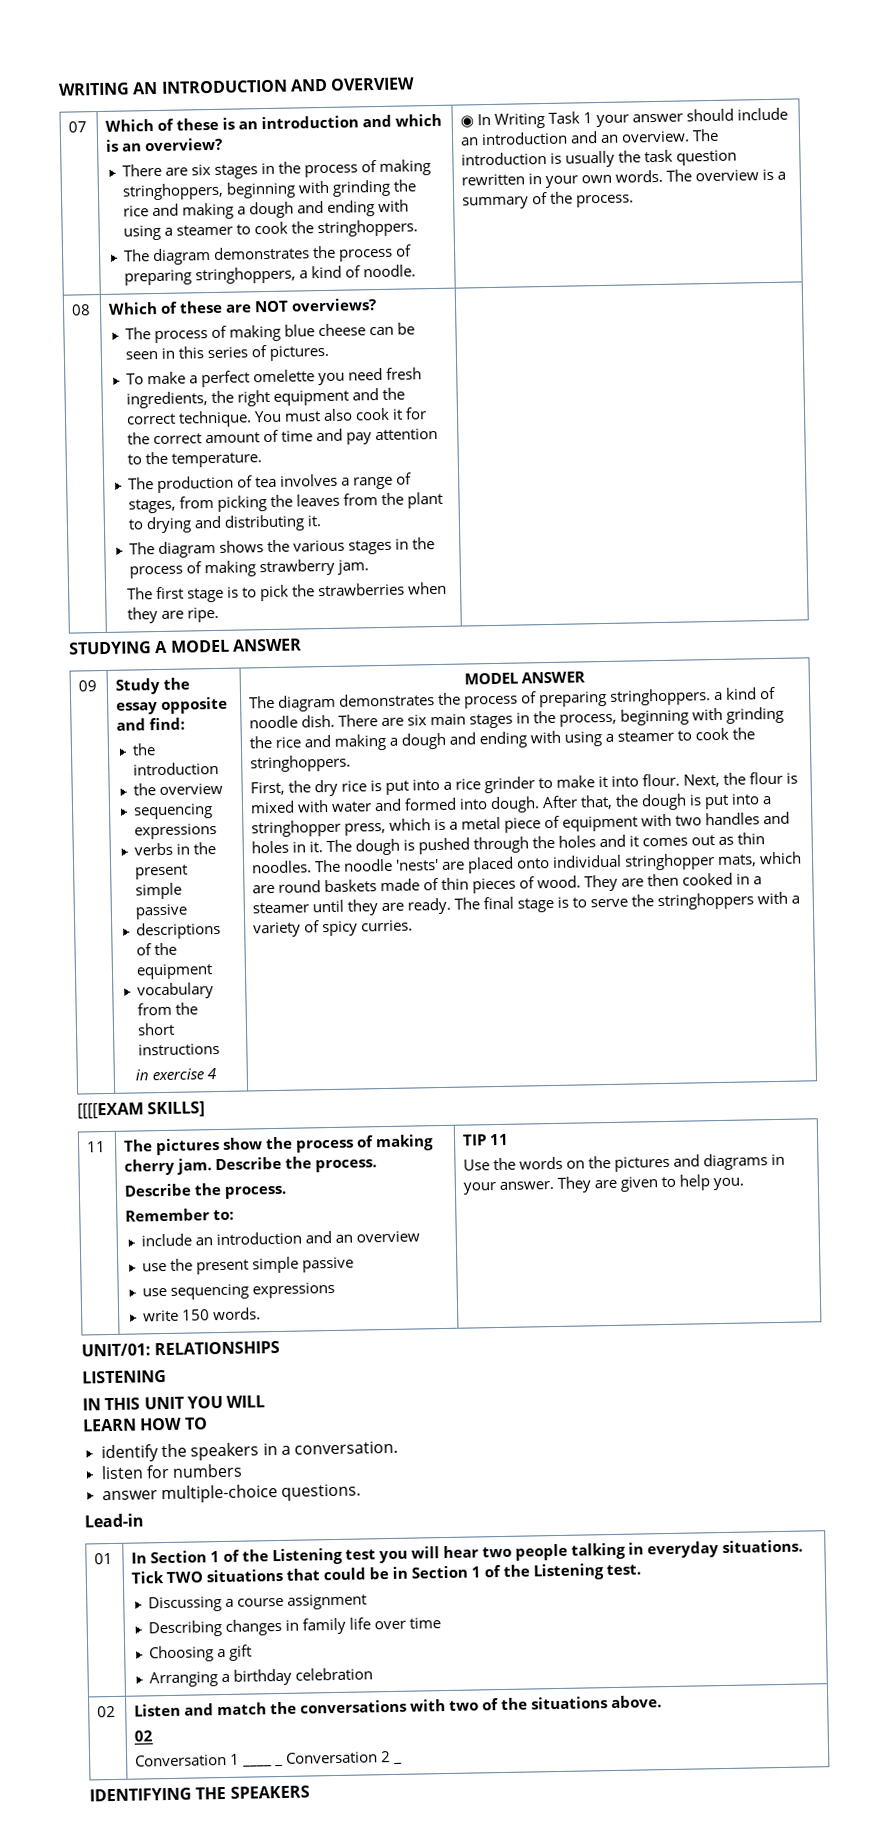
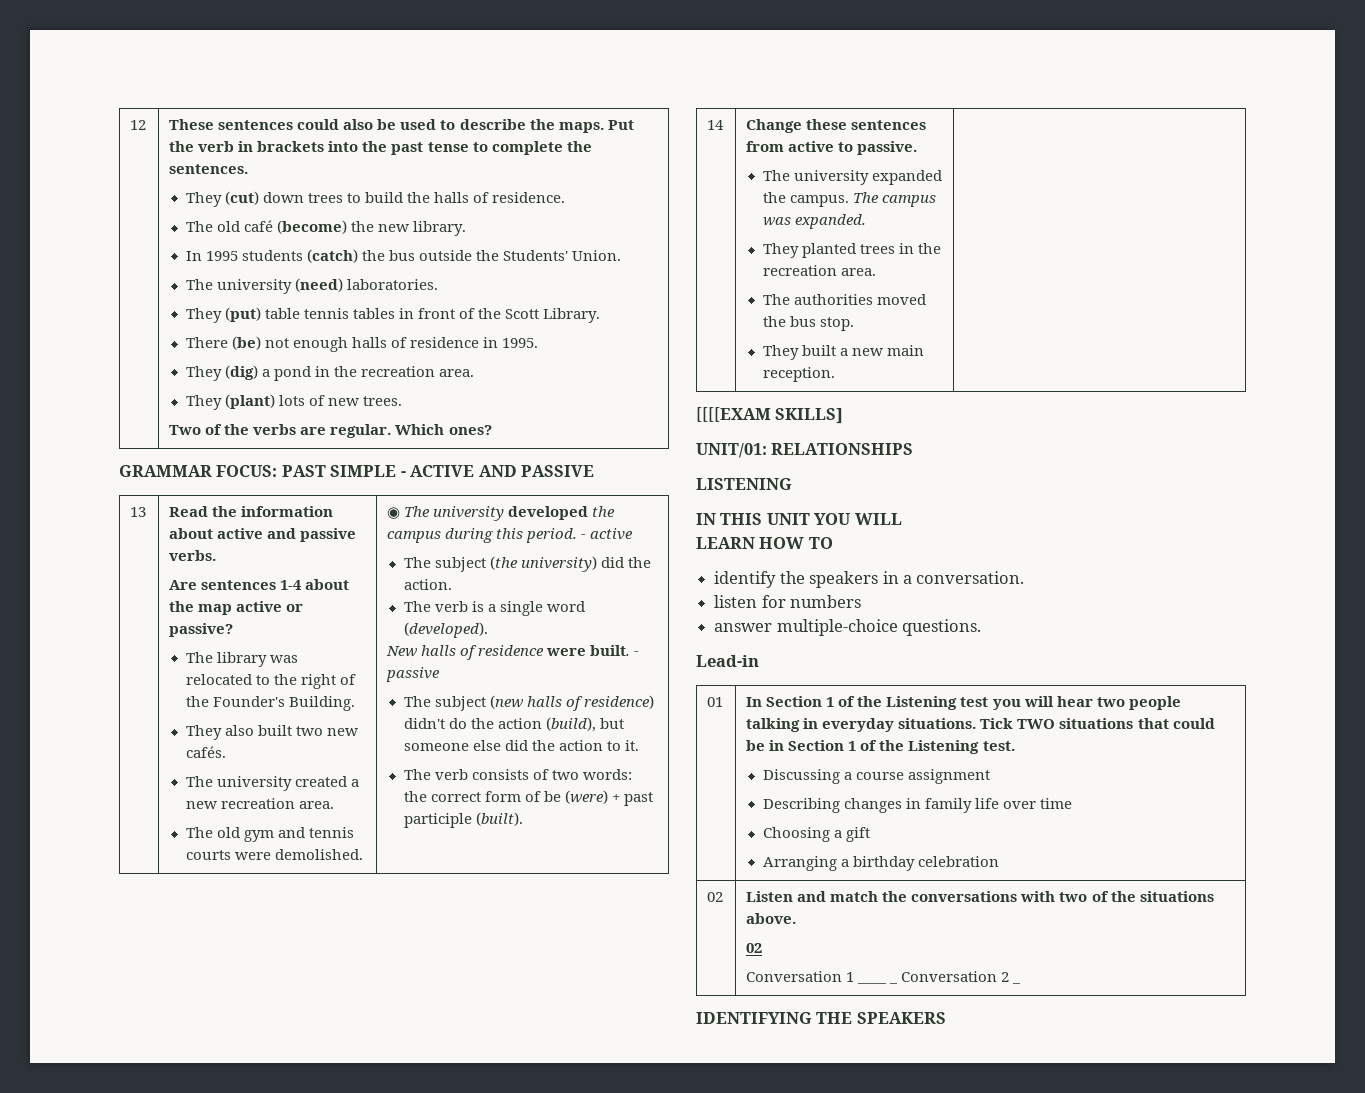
- WRITING AN INTRODUCTION AND OVERVIEW
- 07 | Which of these is an introduction and which is an overview?
- There are six stages in the process of making stringhoppers, beginning with grinding the rice and making a dough and ending with using a steamer to cook the stringhoppers.
- The diagram demonstrates the process of preparing stringhoppers, a kind of noodle. | ◉ In Writing Task 1 your answer should include an introduction and an overview. The introduction is usually the task question rewritten in your own words. The overview is a summary of the process.
- 08 | Which of these are NOT overviews?
- The process of making blue cheese can be seen in this series of pictures.
- To make a perfect omelette you need fresh ingredients, the right equipment and the correct technique. You must also cook it for the correct amount of time and pay attention to the temperature.
- The production of tea involves a range of stages, from picking the leaves from the plant to drying and distributing it.
- The diagram shows the various stages in the process of making strawberry jam.
- The first stage is to pick the strawberries when they are ripe. |
- STUDYING A MODEL ANSWER
- 09 | Study the essay opposite and find:
- the introduction
- the overview
- sequencing expressions
- verbs in the present simple passive
- descriptions of the equipment
- vocabulary from the short instructions
- in exercise 4 | MODEL ANSWER
- The diagram demonstrates the process of preparing stringhoppers. a kind of noodle dish. There are six main stages in the process, beginning with grinding the rice and making a dough and ending with using a steamer to cook the stringhoppers.
- First, the dry rice is put into a rice grinder to make it into flour. Next, the flour is mixed with water and formed into dough. After that, the dough is put into a stringhopper press, which is a metal piece of equipment with two handles and holes in it. The dough is pushed through the holes and it comes out as thin noodles. The noodle 'nests' are placed onto individual stringhopper mats, which are round baskets made of thin pieces of wood. They are then cooked in a steamer until they are ready. The final stage is to serve the stringhoppers with a variety of spicy curries.
+ 12 | These sentences could also be used to describe the maps. Put the verb in brackets into the past tense to complete the sentences.
+ They (cut) down trees to build the halls of residence.
+ The old café (become) the new library.
+ In 1995 students (catch) the bus outside the Students' Union.
+ The university (need) laboratories.
+ They (put) table tennis tables in front of the Scott Library.
+ There (be) not enough halls of residence in 1995.
+ They (dig) a pond in the recreation area.
+ They (plant) lots of new trees.
+ Two of the verbs are regular. Which ones?
+ GRAMMAR FOCUS: PAST SIMPLE - ACTIVE AND PASSIVE
+ 13 | Read the information about active and passive verbs.
+ Are sentences 1-4 about the map active or passive?
+ The library was relocated to the right of the Founder's Building.
+ They also built two new cafés.
+ The university created a new recreation area.
+ The old gym and tennis courts were demolished. | ◉ The university developed the campus during this period. - active
+ The subject (the university) did the action.
+ The verb is a single word (developed).
+ New halls of residence were built. - passive
+ The subject (new halls of residence) didn't do the action (build), but someone else did the action to it.
+ The verb consists of two words: the correct form of be (were) + past participle (built).
+ 14 | Change these sentences from active to passive.
+ The university expanded the campus. The campus was expanded.
+ They planted trees in the recreation area.
+ The authorities moved the bus stop.
+ They built a new main reception. |
  [[[[EXAM SKILLS]
- 11 | The pictures show the process of making cherry jam. Describe the process.
- Describe the process.
- Remember to:
- include an introduction and an overview
- use the present simple passive
- use sequencing expressions
- write 150 words. | TIP 11
- Use the words on the pictures and diagrams in your answer. They are given to help you.

